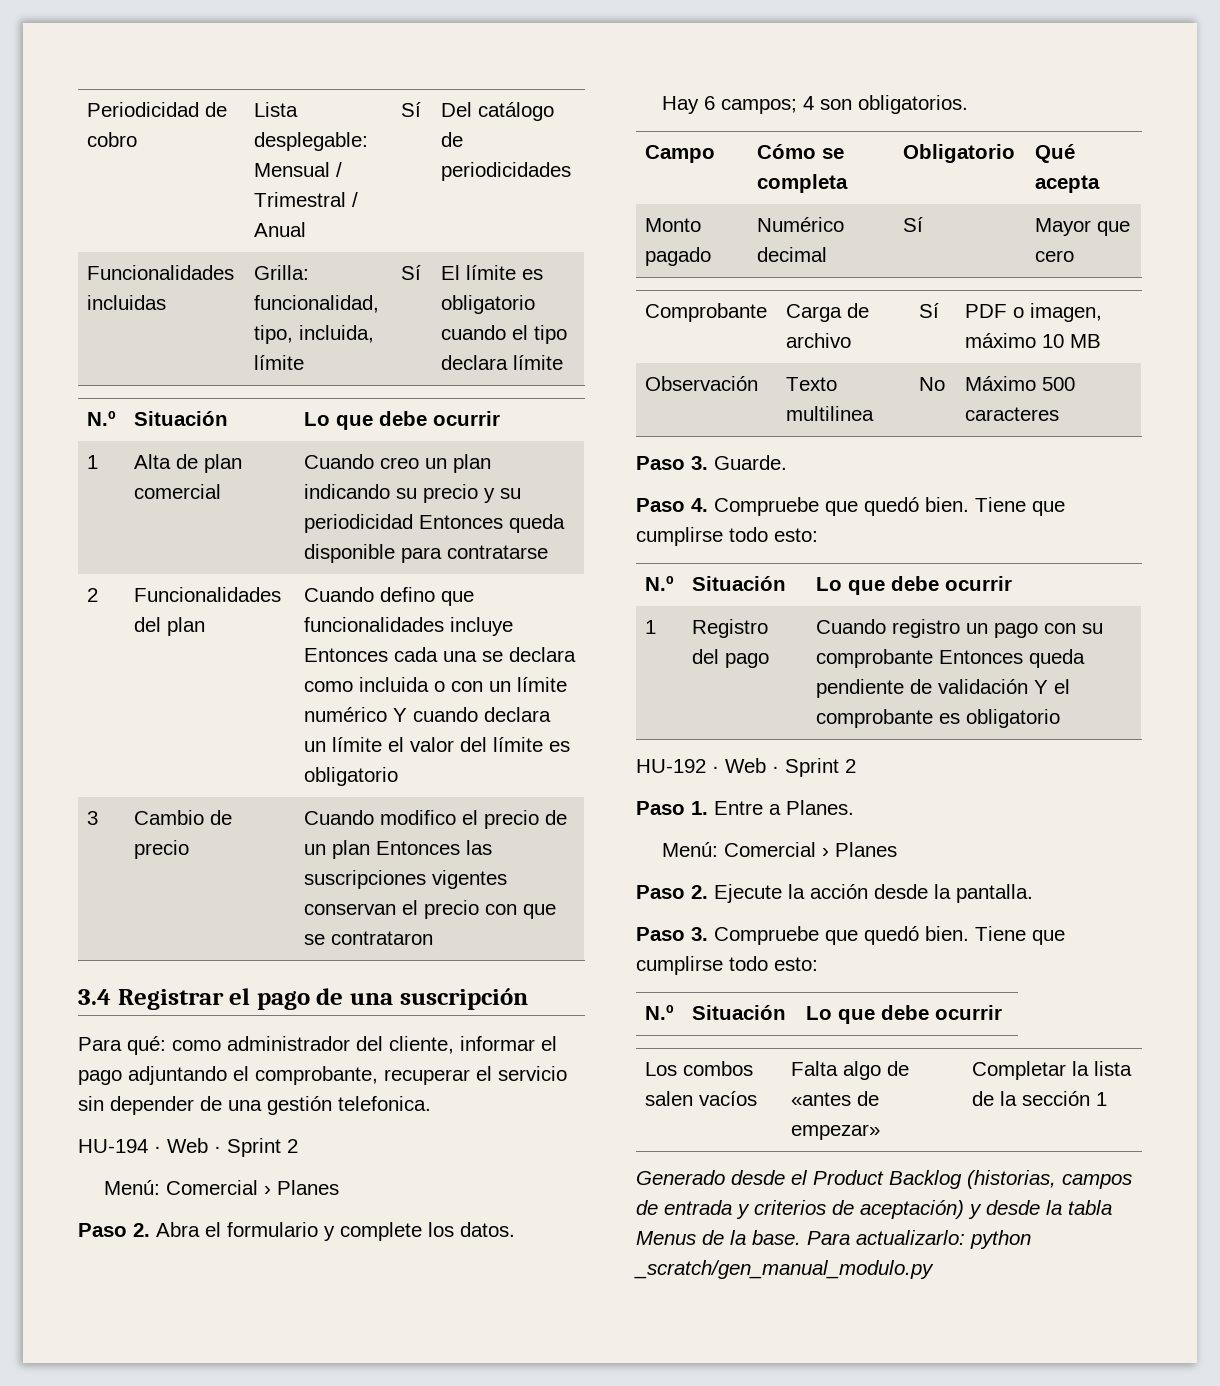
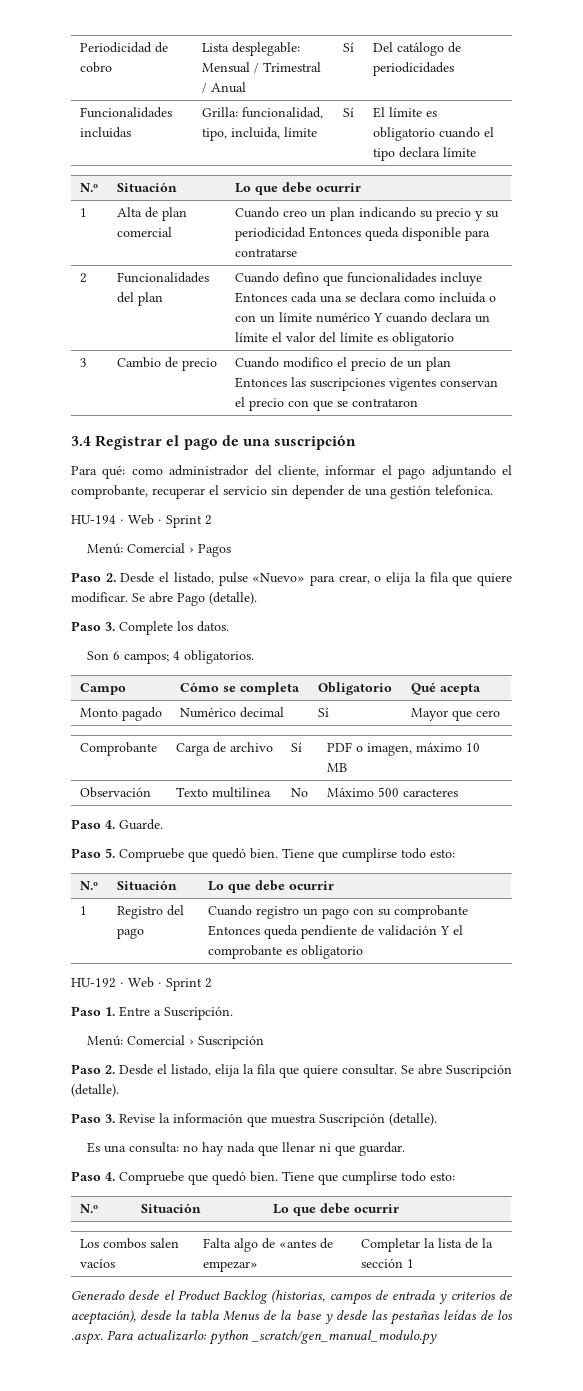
  HU-194 · Web · Sprint 2
- Menú: Comercial › Planes
- Paso 2. Abra el formulario y complete los datos.
+ Menú: Comercial › Pagos
+ Paso 2. Desde el listado, pulse «Nuevo» para crear, o elija la fila que quiere modificar. Se abre Pago (detalle).
+ Paso 3. Complete los datos.
- Hay 6 campos; 4 son obligatorios.
+ Son 6 campos; 4 obligatorios.
- Paso 3. Guarde.
+ Paso 4. Guarde.
- Paso 4. Compruebe que quedó bien.
+ Paso 5. Compruebe que quedó bien.
- Paso 1. Entre a Planes.
- Menú: Comercial › Planes
- Paso 2. Ejecute la acción desde la pantalla.
- Paso 3. Compruebe que quedó bien.
+ Paso 1. Entre a Suscripción.
+ Menú: Comercial › Suscripción
+ Paso 2. Desde el listado, elija la fila que quiere consultar. Se abre Suscripción (detalle).
+ Paso 3. Revise la información que muestra Suscripción (detalle).
+ Es una consulta: no hay nada que llenar ni que guardar.
+ Paso 4. Compruebe que quedó bien.
- Generado desde el Product Backlog (historias, campos de entrada y criterios de aceptación) y desde la tabla Menus de la base. Para actualizarlo: python _scratch/gen_manual_modulo.py
+ Generado desde el Product Backlog (historias, campos de entrada y criterios de aceptación), desde la tabla Menus de la base y desde las pestañas leídas de los .aspx. Para actualizarlo: python _scratch/gen_manual_modulo.py

